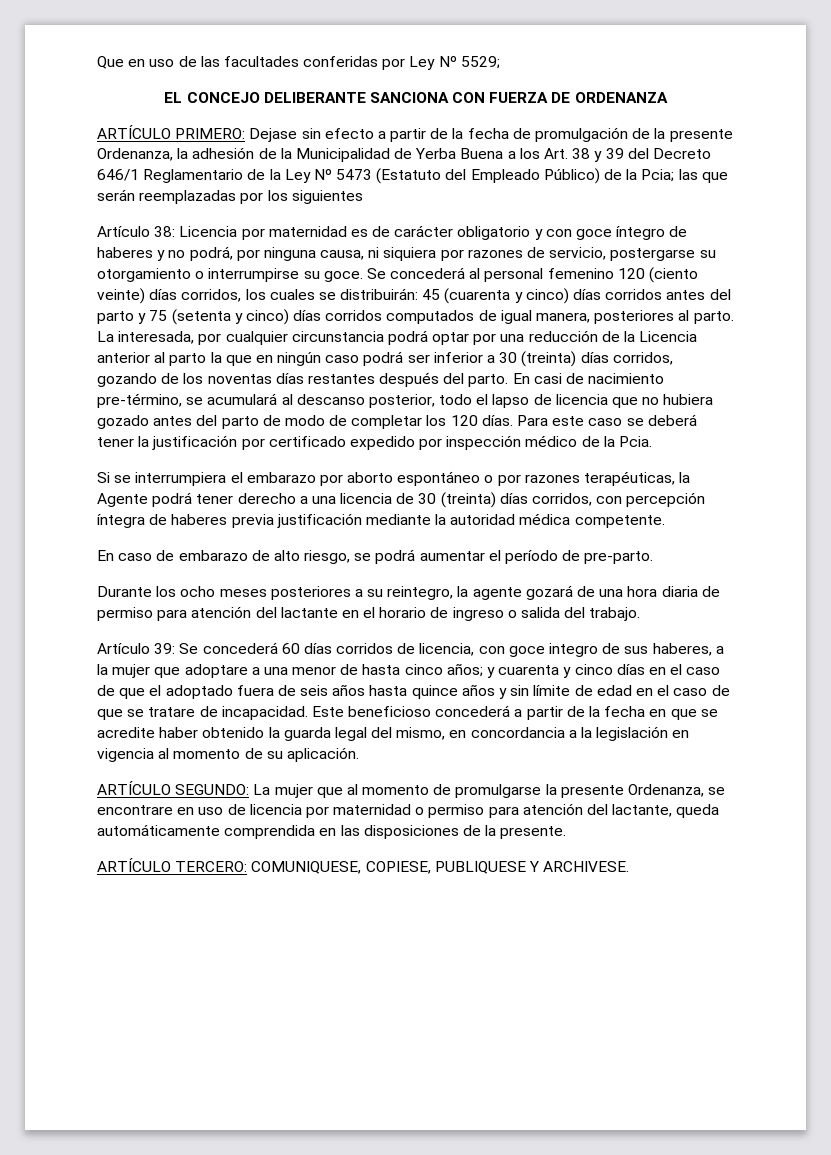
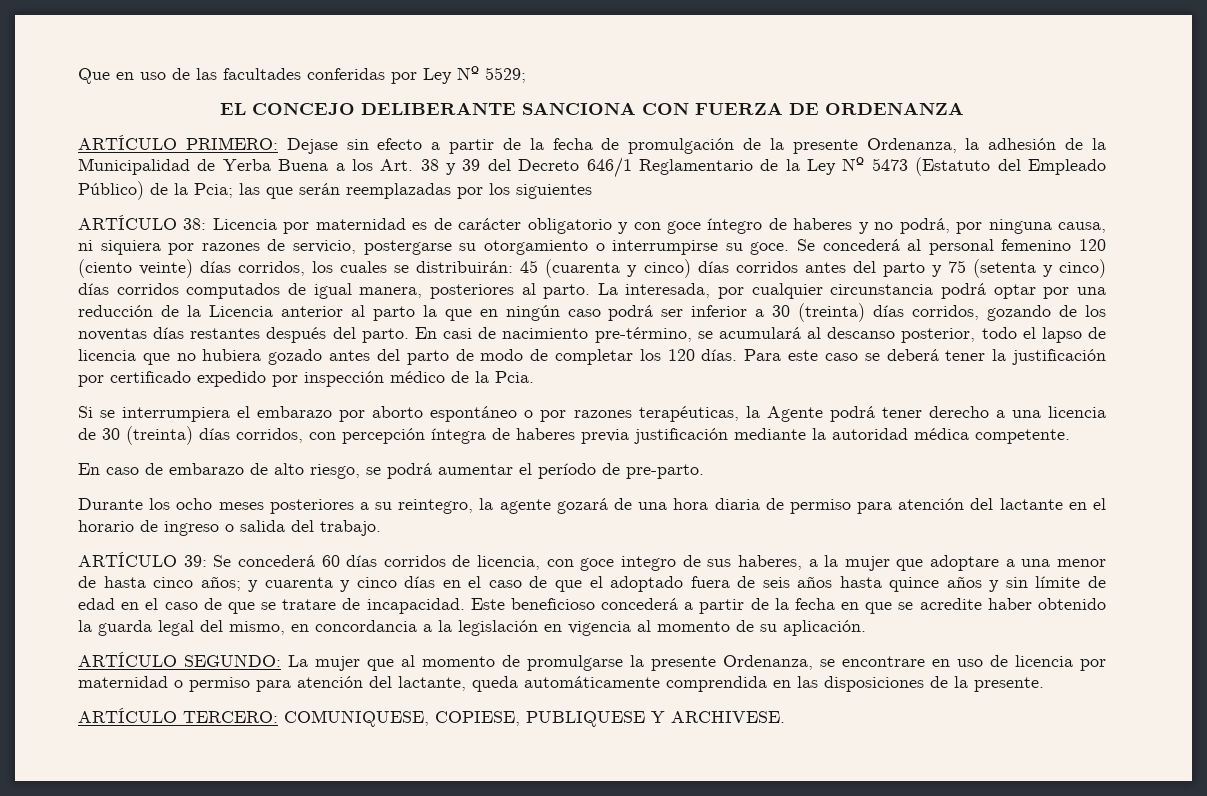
- Artículo 38: Licencia por maternidad es de carácter obligatorio y con goce íntegro de haberes y no podrá, por ninguna causa, ni siquiera por razones de servicio, postergarse su otorgamiento o interrumpirse su goce.
+ ARTÍCULO 38: Licencia por maternidad es de carácter obligatorio y con goce íntegro de haberes y no podrá, por ninguna causa, ni siquiera por razones de servicio, postergarse su otorgamiento o interrumpirse su goce.
- Artículo 39: Se concederá 60 días corridos de licencia, con goce integro de sus haberes, a la mujer que adoptare a una menor de hasta cinco años; y cuarenta y cinco días en el caso de que el adoptado fuera de seis años hasta quince años y sin límite de edad en el caso de que se tratare de incapacidad.
+ ARTÍCULO 39: Se concederá 60 días corridos de licencia, con goce integro de sus haberes, a la mujer que adoptare a una menor de hasta cinco años; y cuarenta y cinco días en el caso de que el adoptado fuera de seis años hasta quince años y sin límite de edad en el caso de que se tratare de incapacidad.

